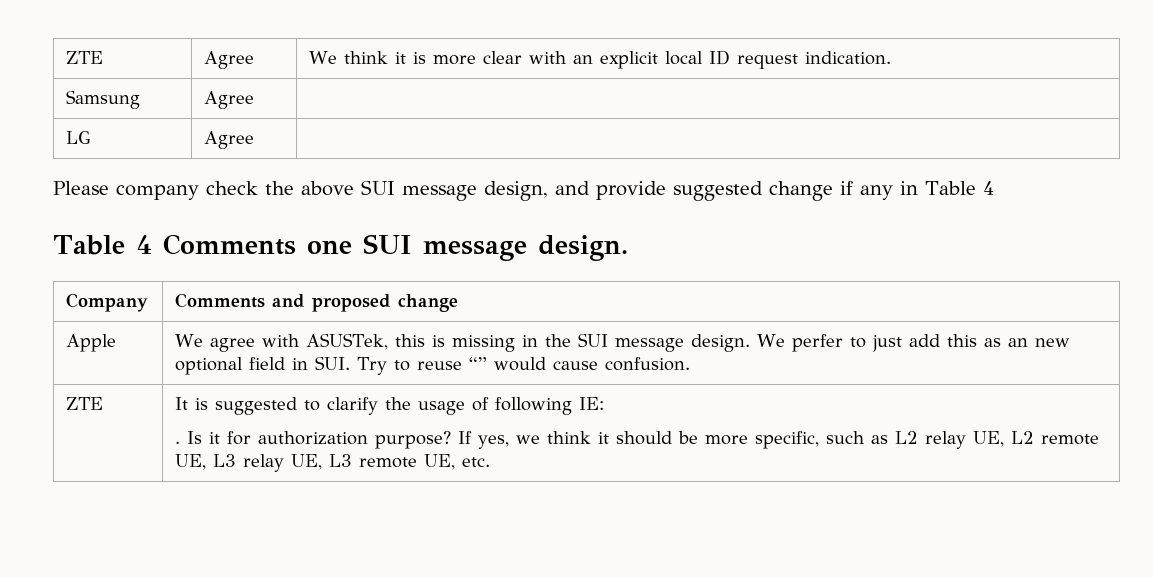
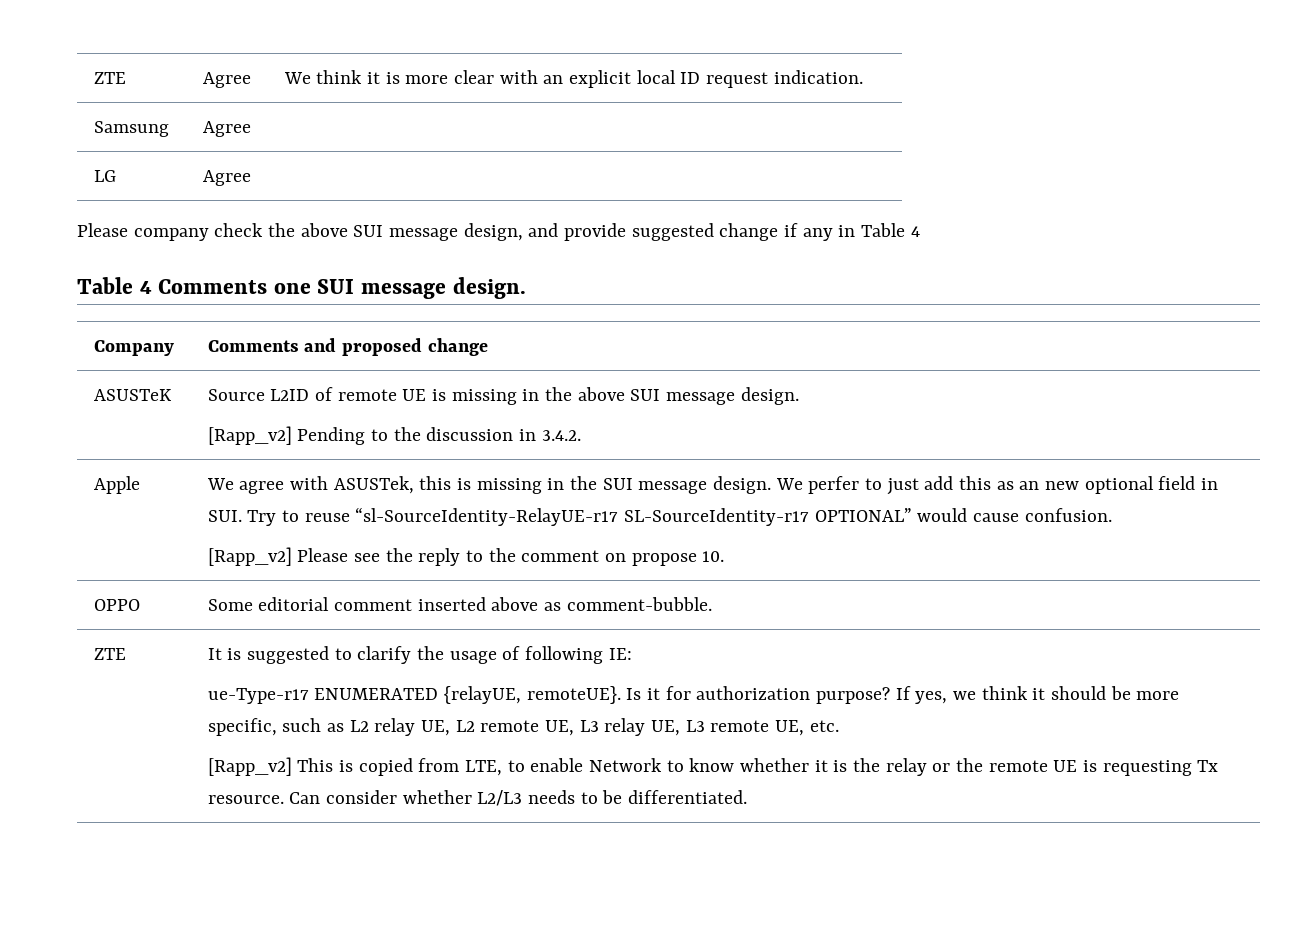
+ ASUSTeK | Source L2ID of remote UE is missing in the above SUI message design.
+ [Rapp_v2] Pending to the discussion in 3.4.2.
- We perfer to just add this as an new optional field in SUI. Try to reuse “” would cause confusion.
+ We perfer to just add this as an new optional field in SUI. Try to reuse “sl-SourceIdentity-RelayUE-r17 SL-SourceIdentity-r17 OPTIONAL” would cause confusion.
+ [Rapp_v2] Please see the reply to the comment on propose 10.
+ OPPO | Some editorial comment inserted above as comment-bubble.
- .
+ ue-Type-r17 ENUMERATED {relayUE, remoteUE}.
+ [Rapp_v2] This is copied from LTE, to enable Network to know whether it is the relay or the remote UE is requesting Tx resource. Can consider whether L2/L3 needs to be differentiated.

